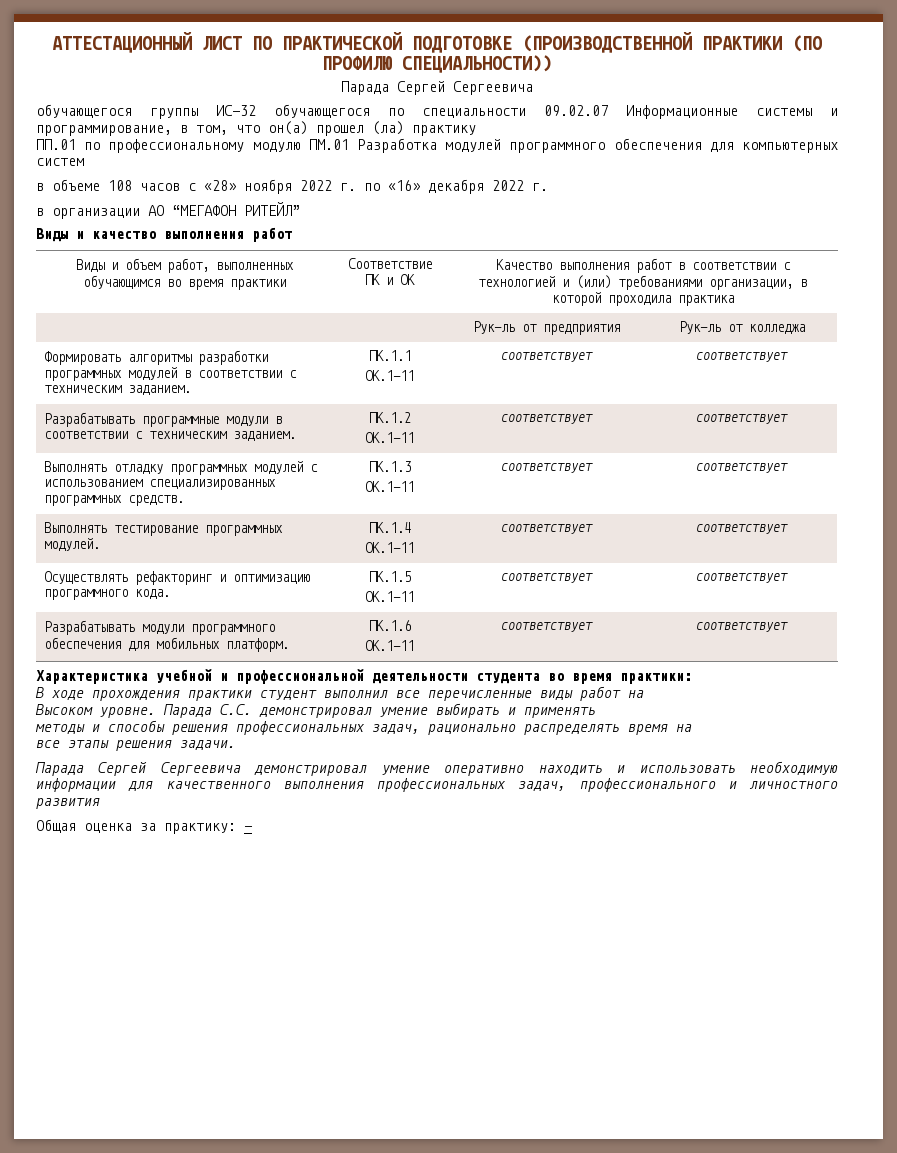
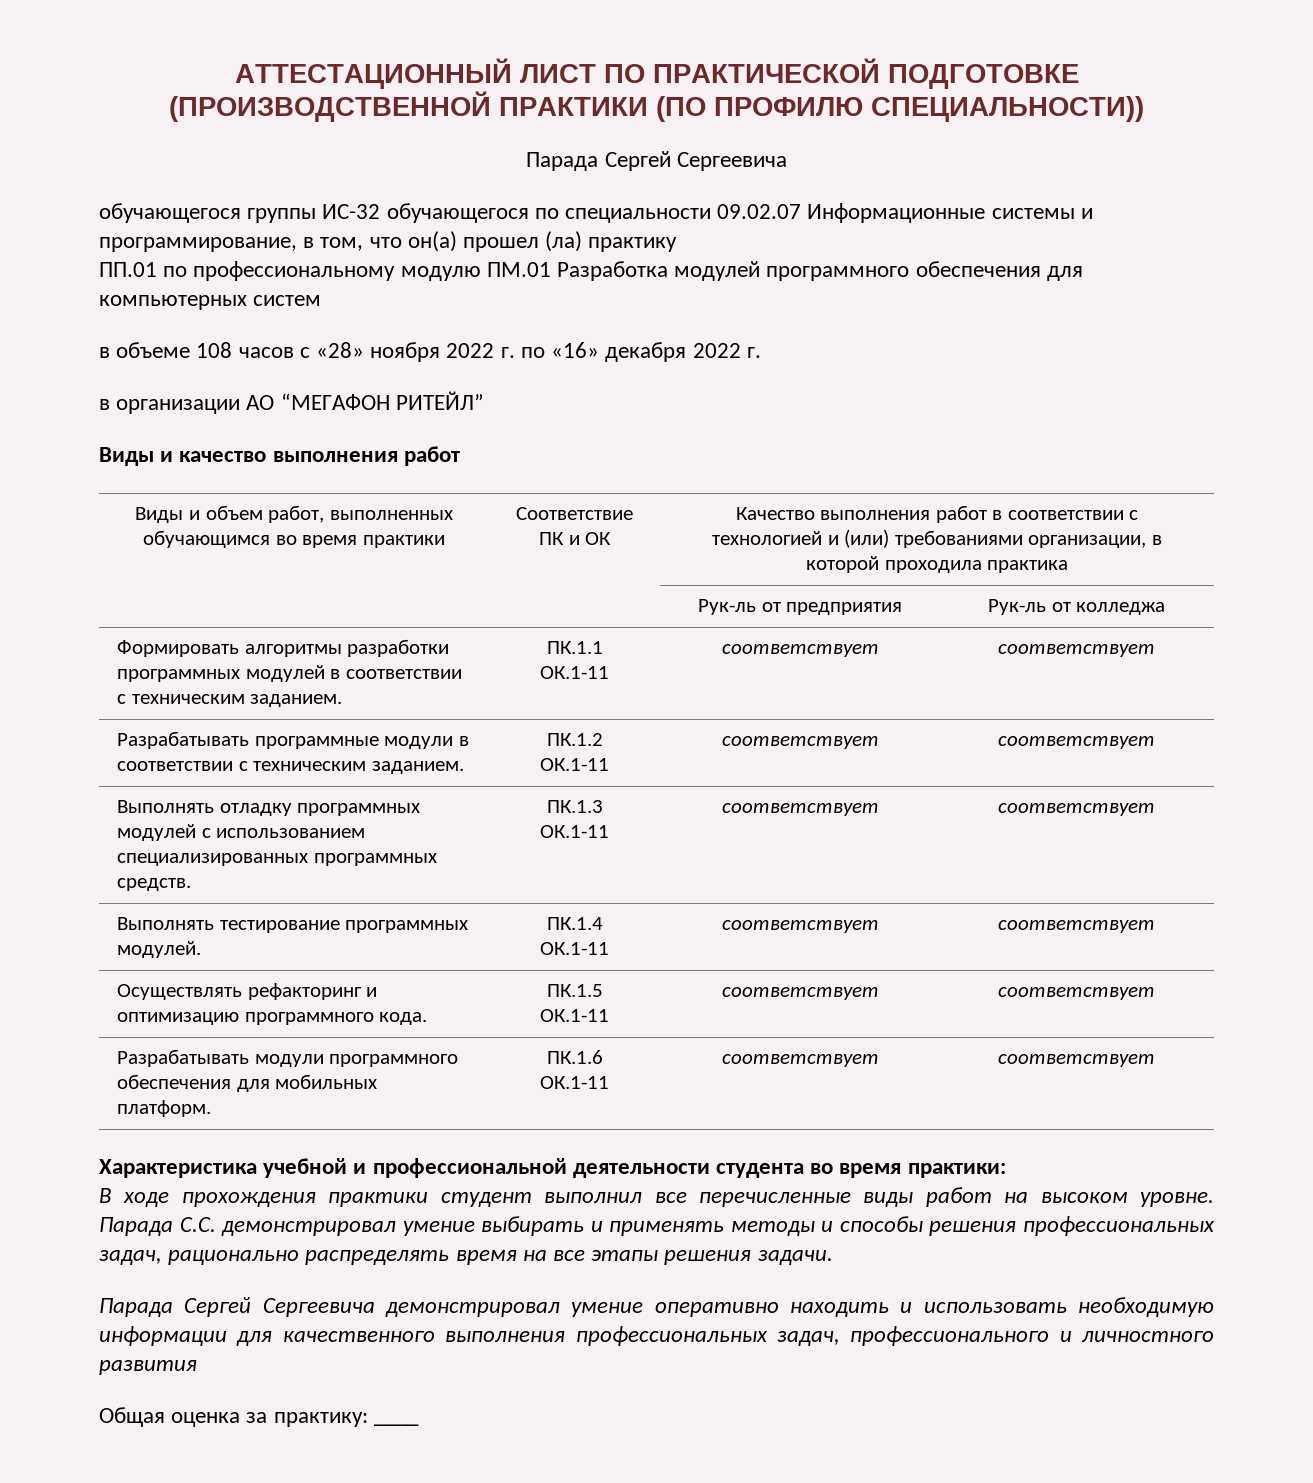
- В ходе прохождения практики студент выполнил все перечисленные виды работ на
- Высоком уровне.
+ В ходе прохождения практики студент выполнил все перечисленные виды работ на высоком уровне.
- Парада С.С. демонстрировал умение выбирать и применять
- методы и способы решения профессиональных задач, рационально распределять время на
- все этапы решения задачи.
+ Парада С.С. демонстрировал умение выбирать и применять методы и способы решения профессиональных задач, рационально распределять время на все этапы решения задачи.
- Общая оценка за практику: -
+ Общая оценка за практику: ____

